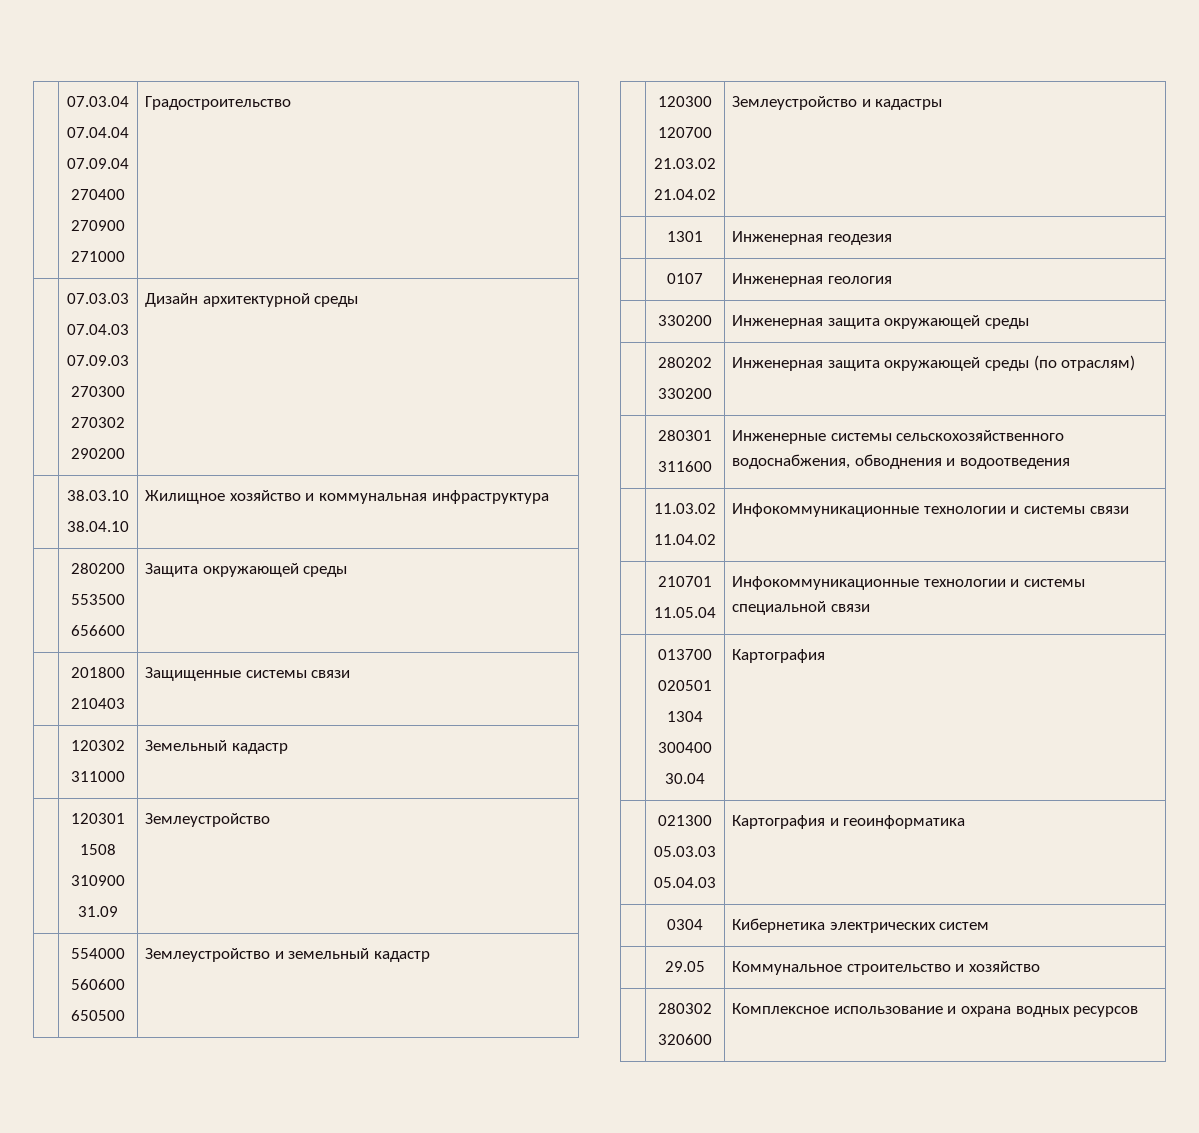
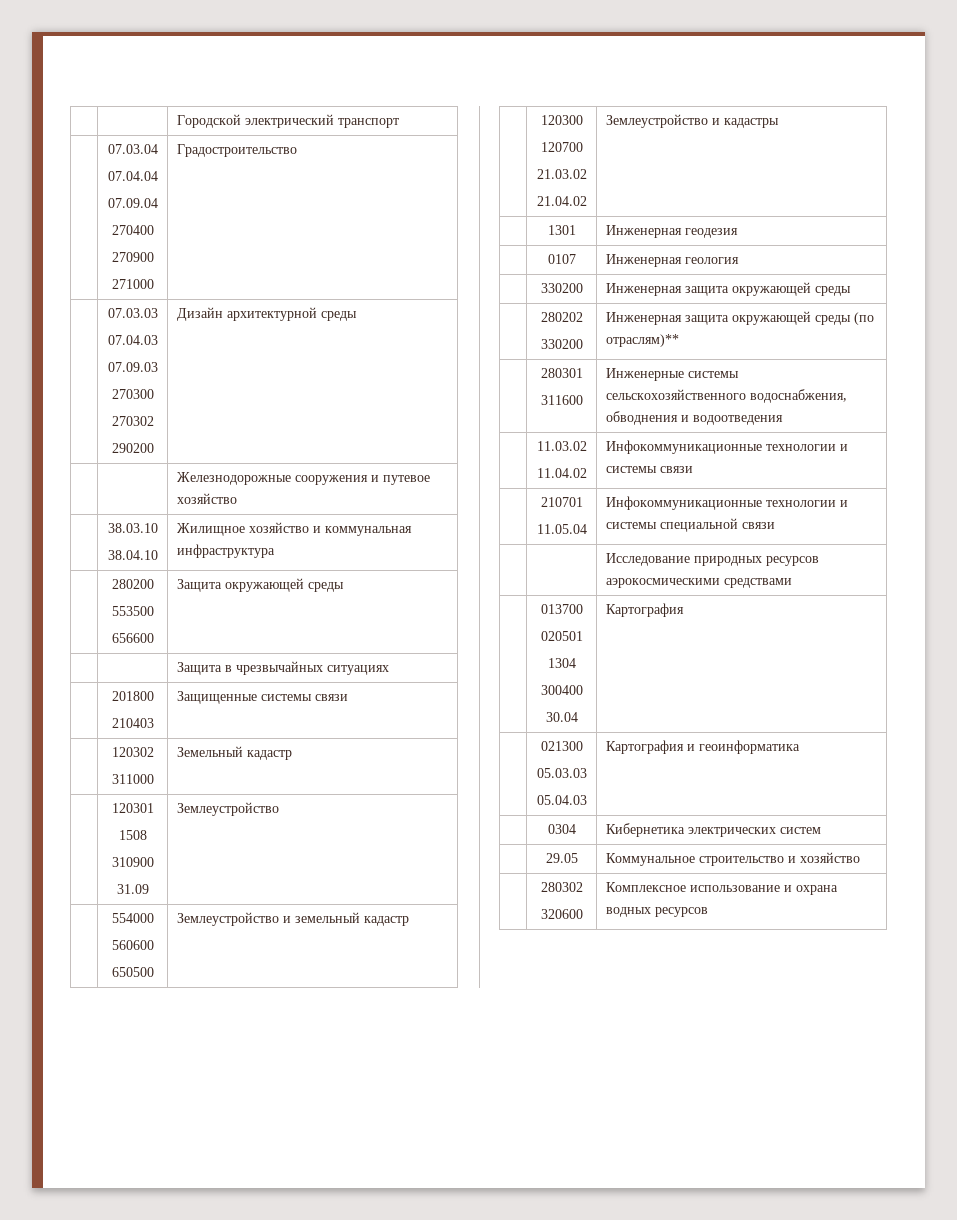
+ | | Городской электрический транспорт
+ | | Железнодорожные сооружения и путевое хозяйство
+ | | Защита в чрезвычайных ситуациях
  | 280202
- 330200 | Инженерная защита окружающей среды (по отраслям)
+ 330200 | Инженерная защита окружающей среды (по отраслям)**
+ | | Исследование природных ресурсов аэрокосмическими средствами

